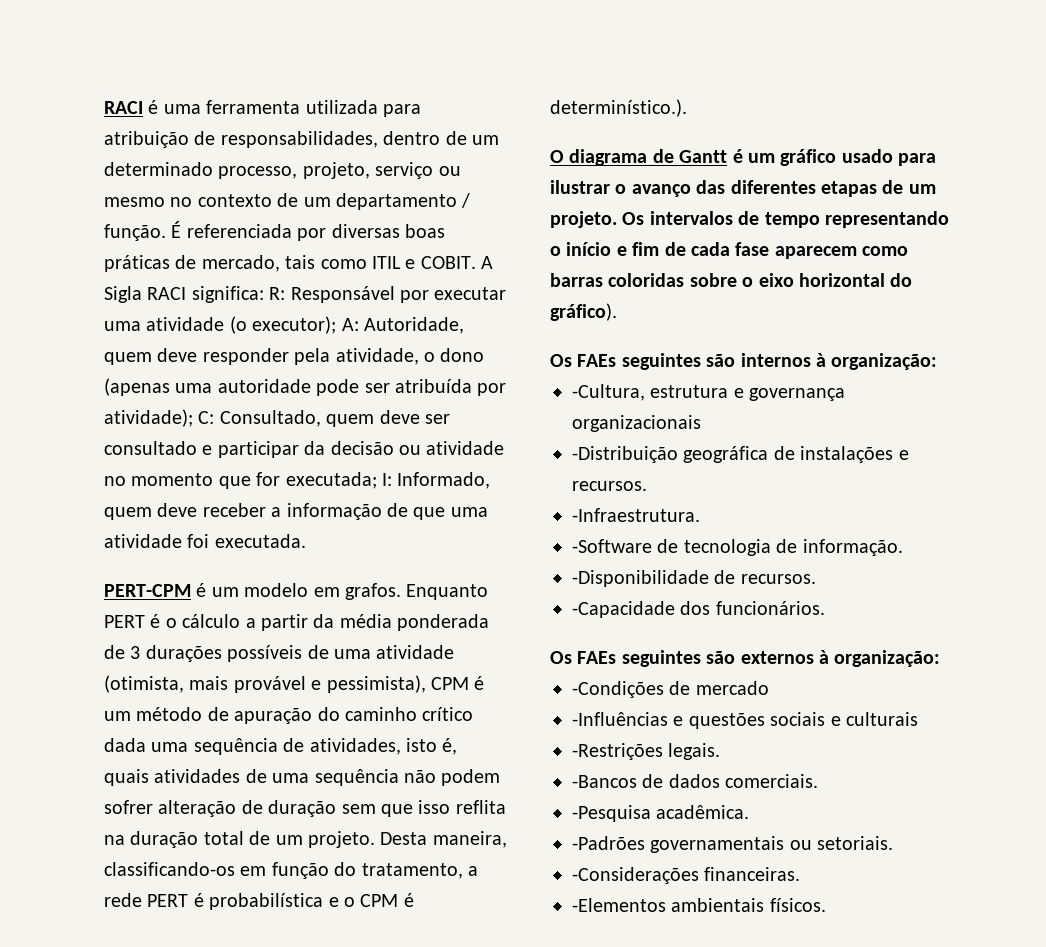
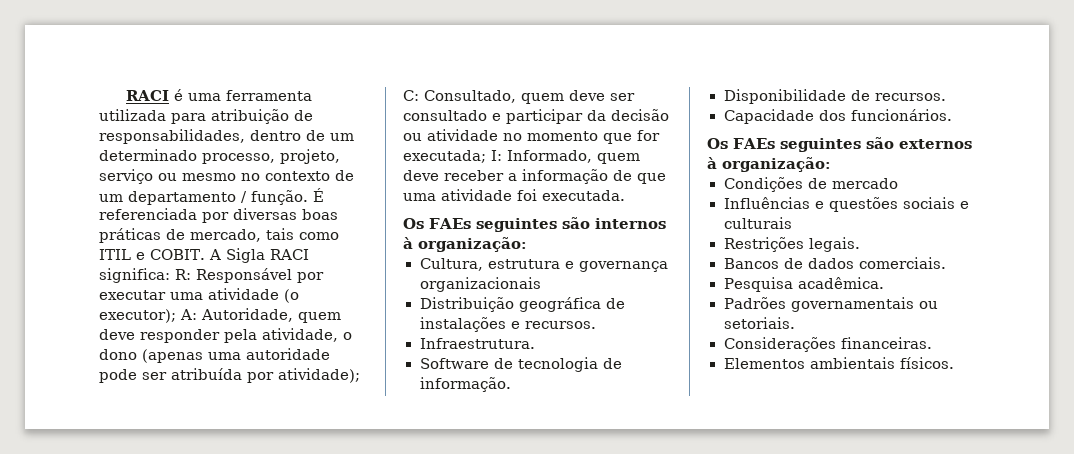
- PERT-CPM é um modelo em grafos. Enquanto PERT é o cálculo a partir da média ponderada de 3 durações possíveis de uma atividade (otimista, mais provável e pessimista), CPM é um método de apuração do caminho crítico dada uma sequência de atividades, isto é, quais atividades de uma sequência não podem sofrer alteração de duração sem que isso reflita na duração total de um projeto. Desta maneira, classificando-os em função do tratamento, a rede PERT é probabilística e o CPM é determinístico.).
- O diagrama de Gantt é um gráfico usado para ilustrar o avanço das diferentes etapas de um projeto. Os intervalos de tempo representando o início e fim de cada fase aparecem como barras coloridas sobre o eixo horizontal do gráfico).
- -Cultura, estrutura e governança organizacionais
+ Cultura, estrutura e governança organizacionais
- -Distribuição geográfica de instalações e recursos.
+ Distribuição geográfica de instalações e recursos.
- -Infraestrutura.
- -Software de tecnologia de informação.
+ Infraestrutura.
+ Software de tecnologia de informação.
- -Disponibilidade de recursos.
+ Disponibilidade de recursos.
- -Capacidade dos funcionários.
+ Capacidade dos funcionários.
- -Condições de mercado
+ Condições de mercado
- -Influências e questões sociais e culturais
+ Influências e questões sociais e culturais
- -Restrições legais.
+ Restrições legais.
- -Bancos de dados comerciais.
+ Bancos de dados comerciais.
- -Pesquisa acadêmica.
+ Pesquisa acadêmica.
- -Padrões governamentais ou setoriais.
+ Padrões governamentais ou setoriais.
- -Considerações financeiras.
+ Considerações financeiras.
- -Elementos ambientais físicos.
+ Elementos ambientais físicos.

